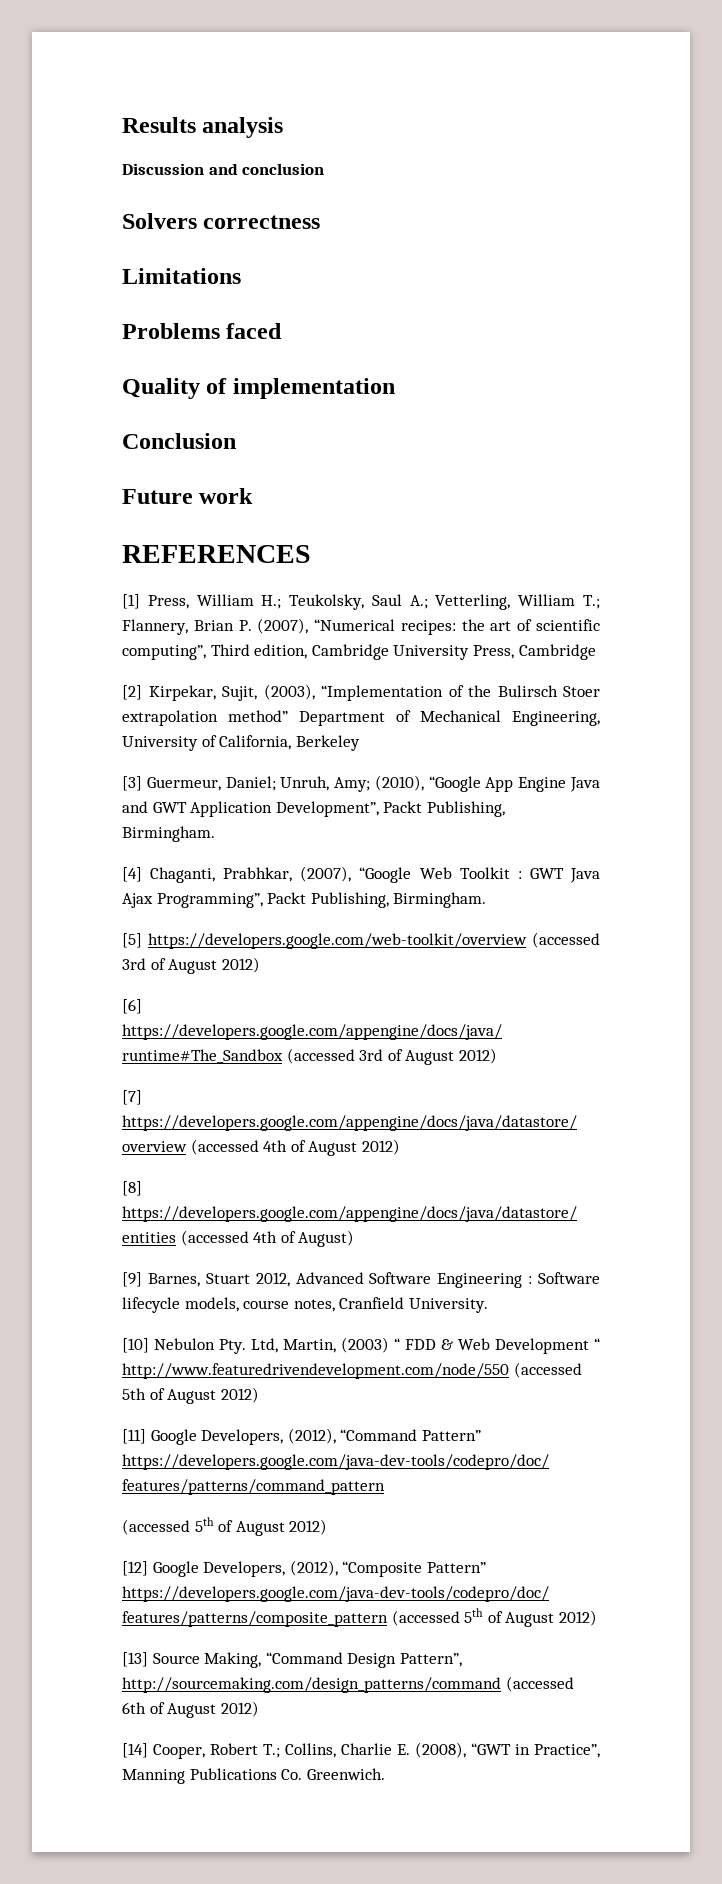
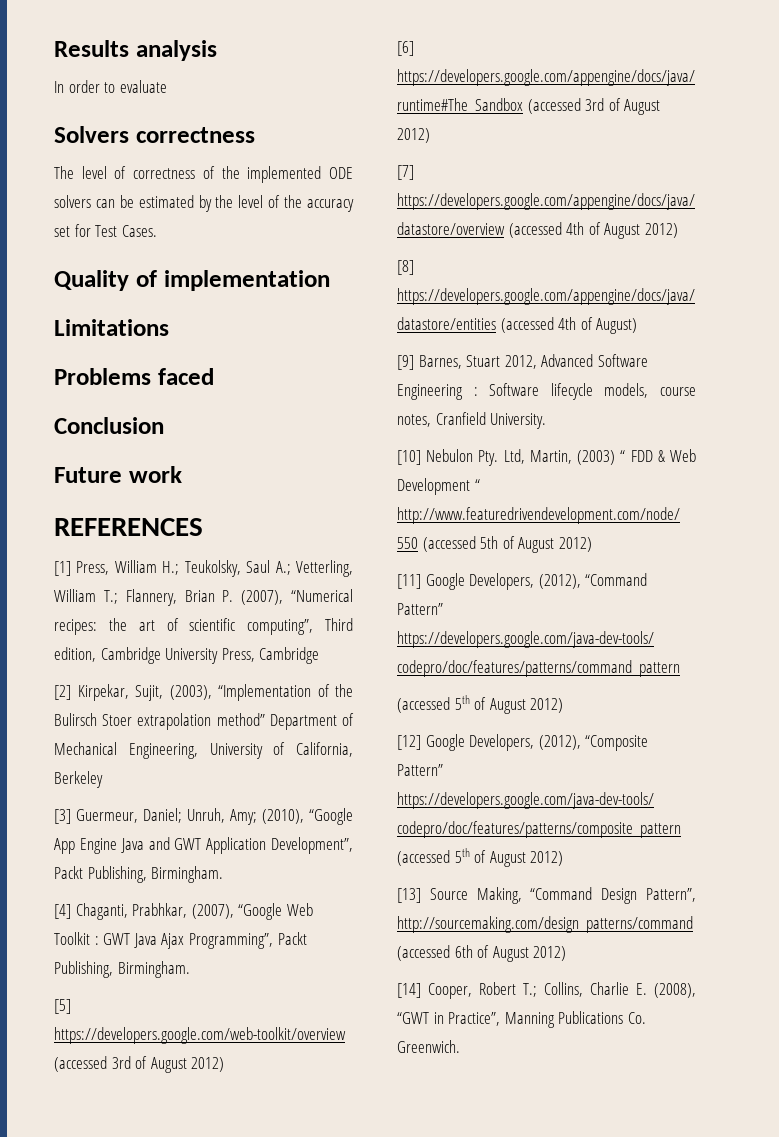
- Discussion and conclusion
+ In order to evaluate
  Solvers correctness
+ The level of correctness of the implemented ODE solvers can be estimated by the level of the accuracy set for Test Cases.
+ Quality of implementation
- Quality of implementation

